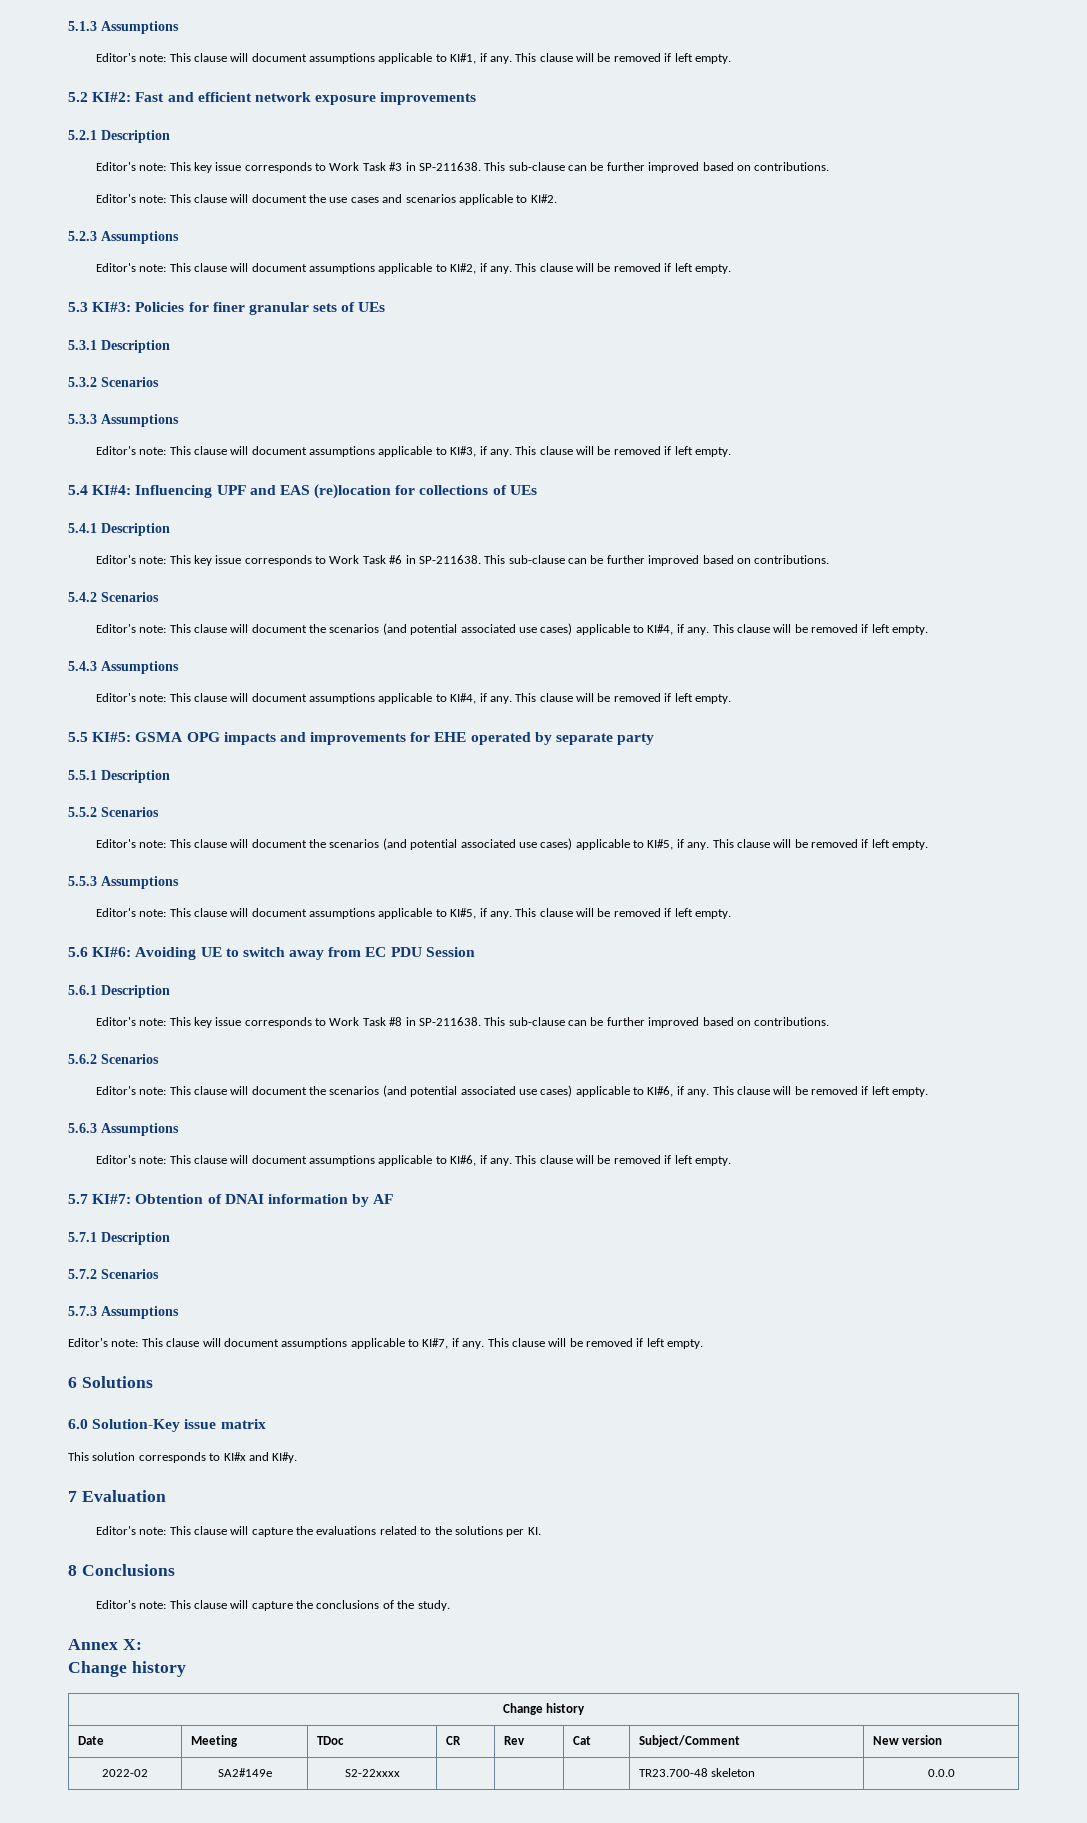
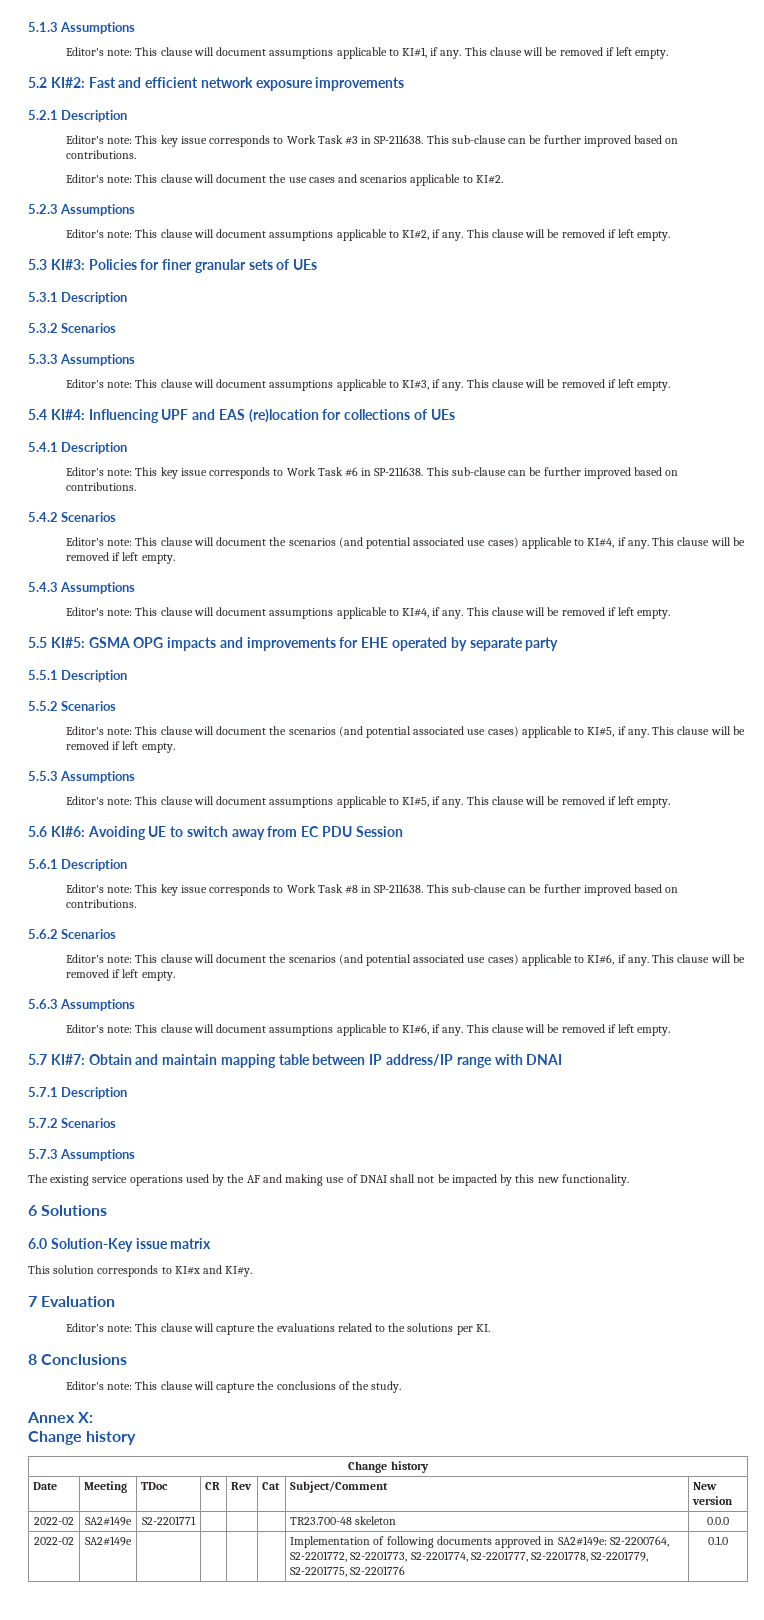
- 5.7 KI#7: Obtention of DNAI information by AF
+ 5.7 KI#7: Obtain and maintain mapping table between IP address/IP range with DNAI
- Editor's note: This clause will document assumptions applicable to KI#7, if any. This clause will be removed if left empty.
+ The existing service operations used by the AF and making use of DNAI shall not be impacted by this new functionality.
- 2022-02 | SA2#149e | S2-22xxxx | | | | TR23.700-48 skeleton | 0.0.0
+ 2022-02 | SA2#149e | S2-2201771 | | | | TR23.700-48 skeleton | 0.0.0
+ 2022-02 | SA2#149e | | | | | Implementation of following documents approved in SA2#149e: S2-2200764, S2-2201772, S2-2201773, S2-2201774, S2-2201777, S2-2201778, S2-2201779, S2-2201775, S2-2201776 | 0.1.0

